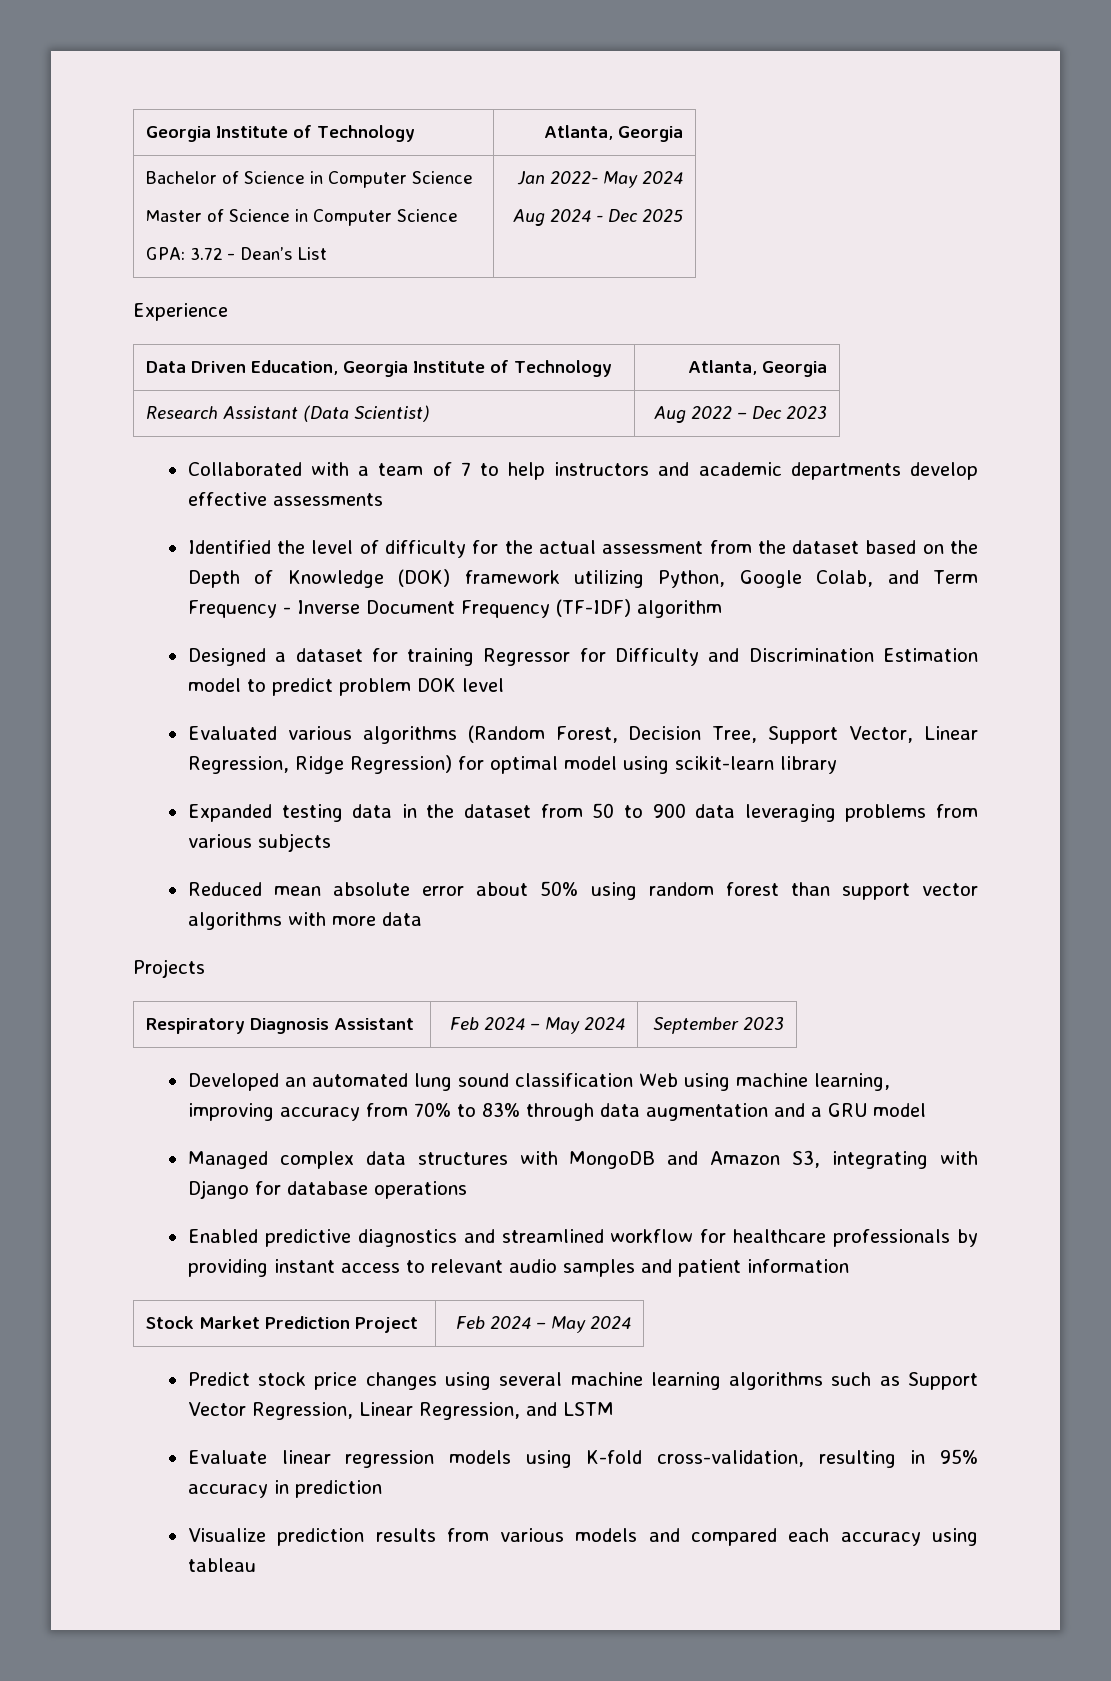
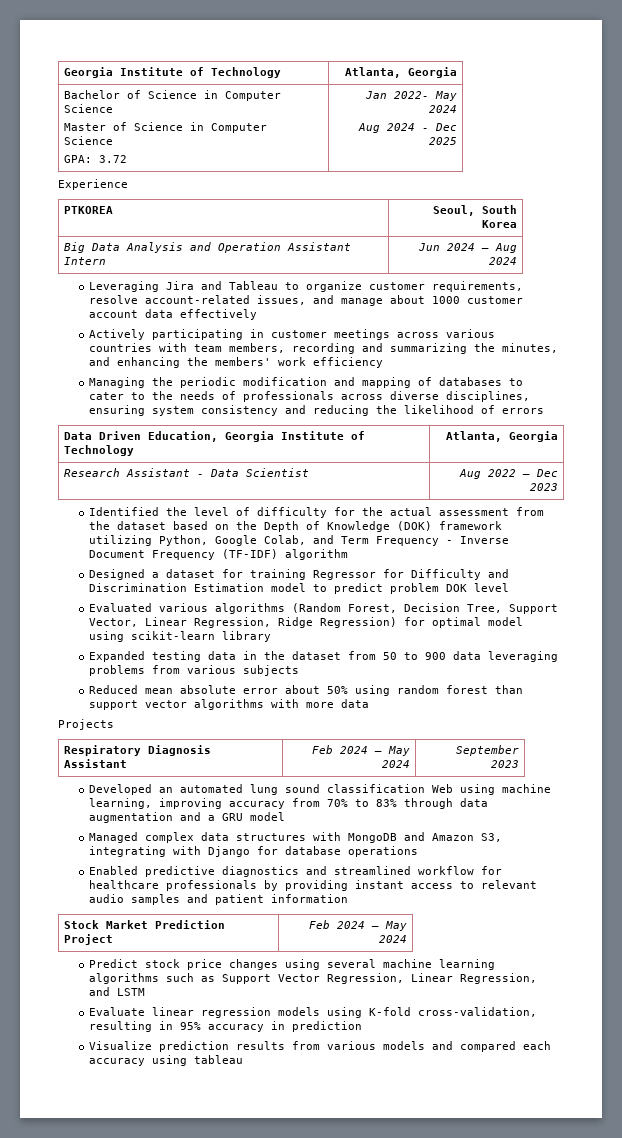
  Bachelor of Science in Computer Science
  Master of Science in Computer Science
- GPA: 3.72 - Dean’s List | Jan 2022- May 2024
+ GPA: 3.72 | Jan 2022- May 2024
+ PTKOREA | Seoul, South Korea
+ Big Data Analysis and Operation Assistant Intern | Jun 2024 – Aug 2024
+ Leveraging Jira and Tableau to organize customer requirements, resolve account-related issues, and manage about 1000 customer account data effectively
+ Actively participating in customer meetings across various countries with team members, recording and summarizing the minutes, and enhancing the members' work efficiency
+ Managing the periodic modification and mapping of databases to cater to the needs of professionals across diverse disciplines, ensuring system consistency and reducing the likelihood of errors
- Research Assistant (Data Scientist) | Aug 2022 – Dec 2023
+ Research Assistant - Data Scientist | Aug 2022 – Dec 2023
- Collaborated with a team of 7 to help instructors and academic departments develop effective assessments

